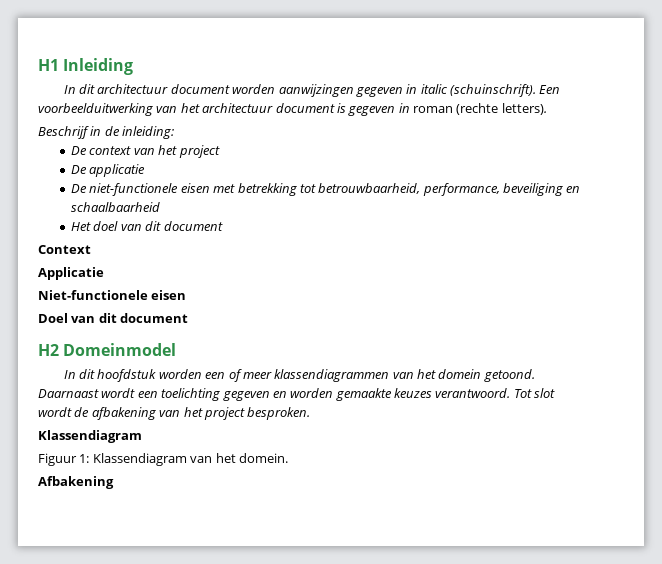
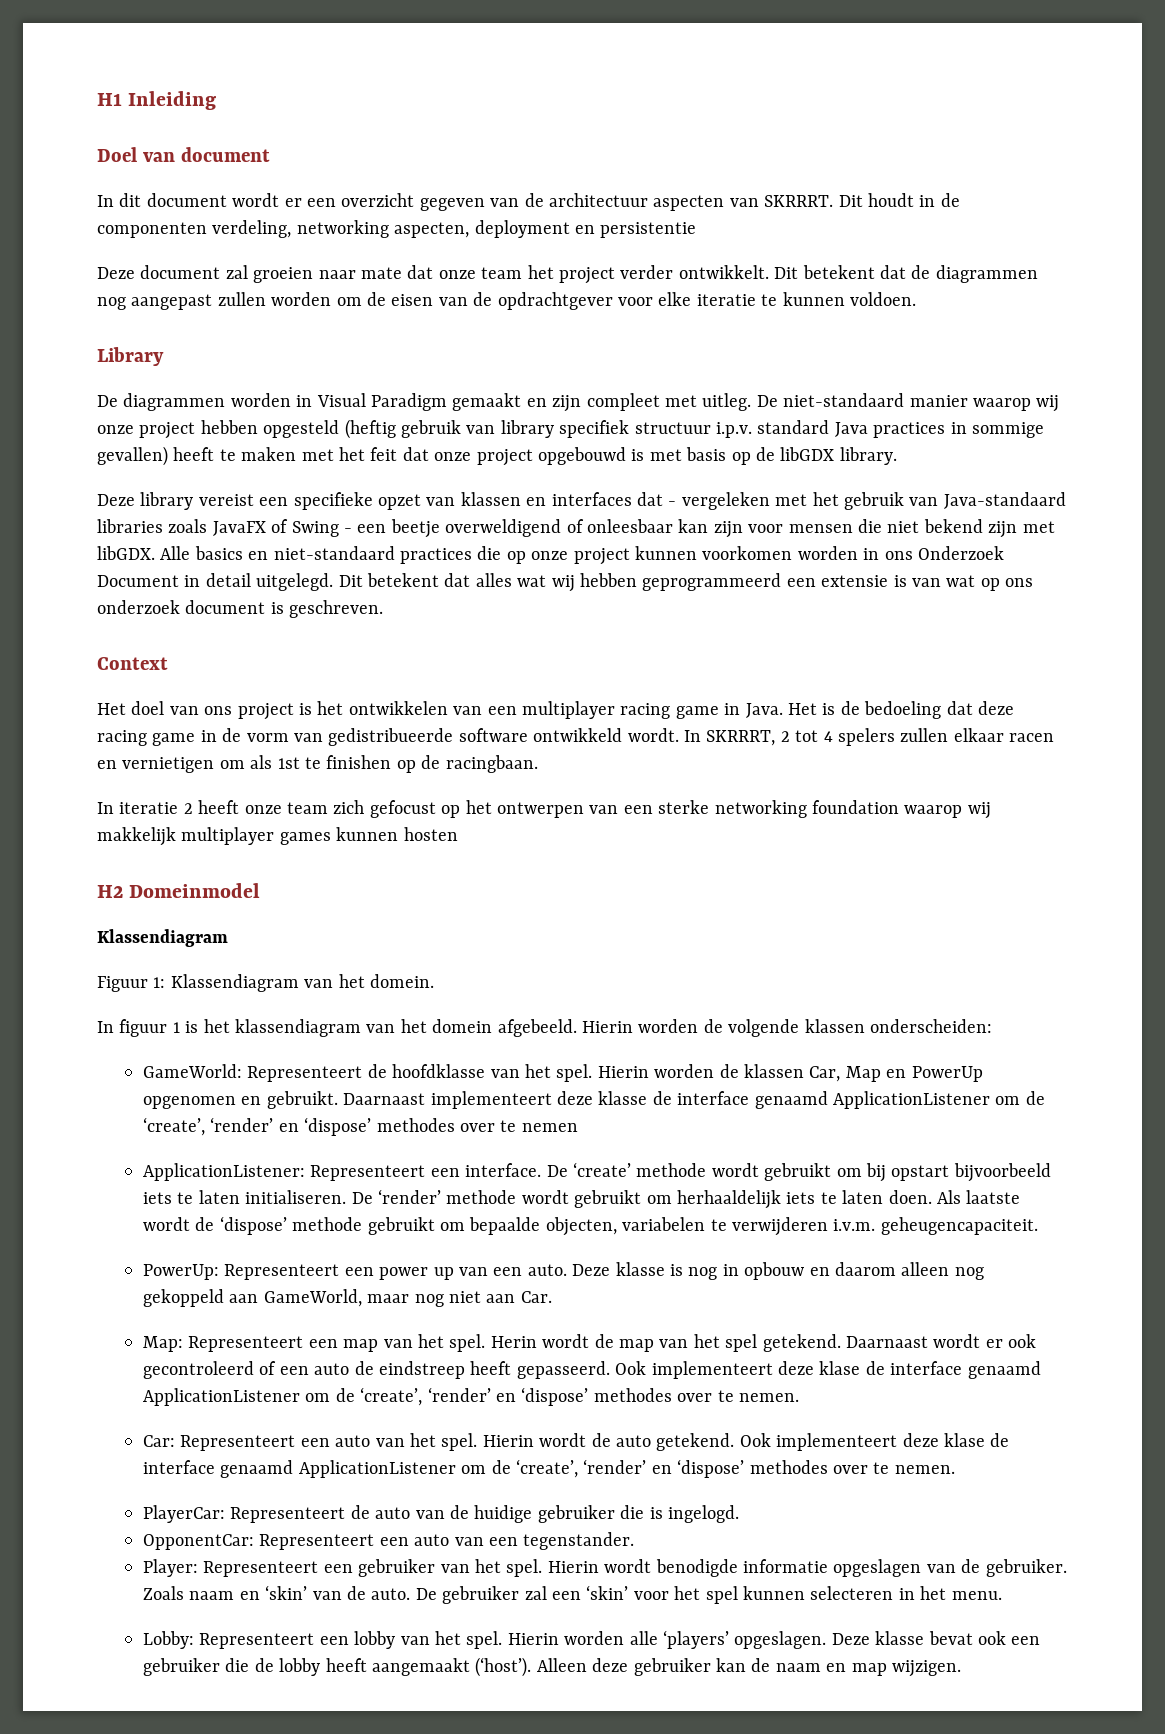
- In dit architectuur document worden aanwijzingen gegeven in italic (schuinschrift). Een voorbeelduitwerking van het architectuur document is gegeven in roman (rechte letters).
- Beschrijf in de inleiding:
- De context van het project
- De applicatie
- De niet-functionele eisen met betrekking tot betrouwbaarheid, performance, beveiliging en schaalbaarheid
- Het doel van dit document
+ Doel van document
+ In dit document wordt er een overzicht gegeven van de architectuur aspecten van SKRRRT. Dit houdt in de componenten verdeling, networking aspecten, deployment en persistentie
+ Deze document zal groeien naar mate dat onze team het project verder ontwikkelt. Dit betekent dat de diagrammen nog aangepast zullen worden om de eisen van de opdrachtgever voor elke iteratie te kunnen voldoen.
+ Library
+ De diagrammen worden in Visual Paradigm gemaakt en zijn compleet met uitleg. De niet-standaard manier waarop wij onze project hebben opgesteld (heftig gebruik van library specifiek structuur i.p.v. standard Java practices in sommige gevallen) heeft te maken met het feit dat onze project opgebouwd is met basis op de libGDX library.
+ Deze library vereist een specifieke opzet van klassen en interfaces dat - vergeleken met het gebruik van Java-standaard libraries zoals JavaFX of Swing - een beetje overweldigend of onleesbaar kan zijn voor mensen die niet bekend zijn met libGDX. Alle basics en niet-standaard practices die op onze project kunnen voorkomen worden in ons Onderzoek Document in detail uitgelegd. Dit betekent dat alles wat wij hebben geprogrammeerd een extensie is van wat op ons onderzoek document is geschreven.
  Context
- Applicatie
- Niet-functionele eisen
- Doel van dit document
+ Het doel van ons project is het ontwikkelen van een multiplayer racing game in Java. Het is de bedoeling dat deze racing game in de vorm van gedistribueerde software ontwikkeld wordt. In SKRRRT, 2 tot 4 spelers zullen elkaar racen en vernietigen om als 1st te finishen op de racingbaan.
+ In iteratie 2 heeft onze team zich gefocust op het ontwerpen van een sterke networking foundation waarop wij makkelijk multiplayer games kunnen hosten
  H2 Domeinmodel
- In dit hoofdstuk worden een of meer klassendiagrammen van het domein getoond. Daarnaast wordt een toelichting gegeven en worden gemaakte keuzes verantwoord. Tot slot wordt de afbakening van het project besproken.
- Afbakening
+ In figuur 1 is het klassendiagram van het domein afgebeeld. Hierin worden de volgende klassen onderscheiden:
+ GameWorld: Representeert de hoofdklasse van het spel. Hierin worden de klassen Car, Map en PowerUp opgenomen en gebruikt. Daarnaast implementeert deze klasse de interface genaamd ApplicationListener om de ‘create’, ‘render’ en ‘dispose’ methodes over te nemen
+ ApplicationListener: Representeert een interface. De ‘create’ methode wordt gebruikt om bij opstart bijvoorbeeld iets te laten initialiseren. De ‘render’ methode wordt gebruikt om herhaaldelijk iets te laten doen. Als laatste wordt de ‘dispose’ methode gebruikt om bepaalde objecten, variabelen te verwijderen i.v.m. geheugencapaciteit.
+ PowerUp: Representeert een power up van een auto. Deze klasse is nog in opbouw en daarom alleen nog gekoppeld aan GameWorld, maar nog niet aan Car.
+ Map: Representeert een map van het spel. Herin wordt de map van het spel getekend. Daarnaast wordt er ook gecontroleerd of een auto de eindstreep heeft gepasseerd. Ook implementeert deze klase de interface genaamd ApplicationListener om de ‘create’, ‘render’ en ‘dispose’ methodes over te nemen.
+ Car: Representeert een auto van het spel. Hierin wordt de auto getekend. Ook implementeert deze klase de interface genaamd ApplicationListener om de ‘create’, ‘render’ en ‘dispose’ methodes over te nemen.
+ PlayerCar: Representeert de auto van de huidige gebruiker die is ingelogd.
+ OpponentCar: Representeert een auto van een tegenstander.
+ Player: Representeert een gebruiker van het spel. Hierin wordt benodigde informatie opgeslagen van de gebruiker. Zoals naam en ‘skin’ van de auto. De gebruiker zal een ‘skin’ voor het spel kunnen selecteren in het menu.
+ Lobby: Representeert een lobby van het spel. Hierin worden alle ‘players’ opgeslagen. Deze klasse bevat ook een gebruiker die de lobby heeft aangemaakt (‘host’). Alleen deze gebruiker kan de naam en map wijzigen.

